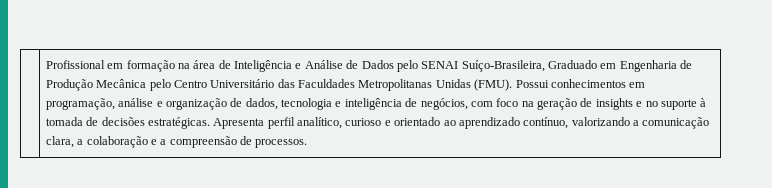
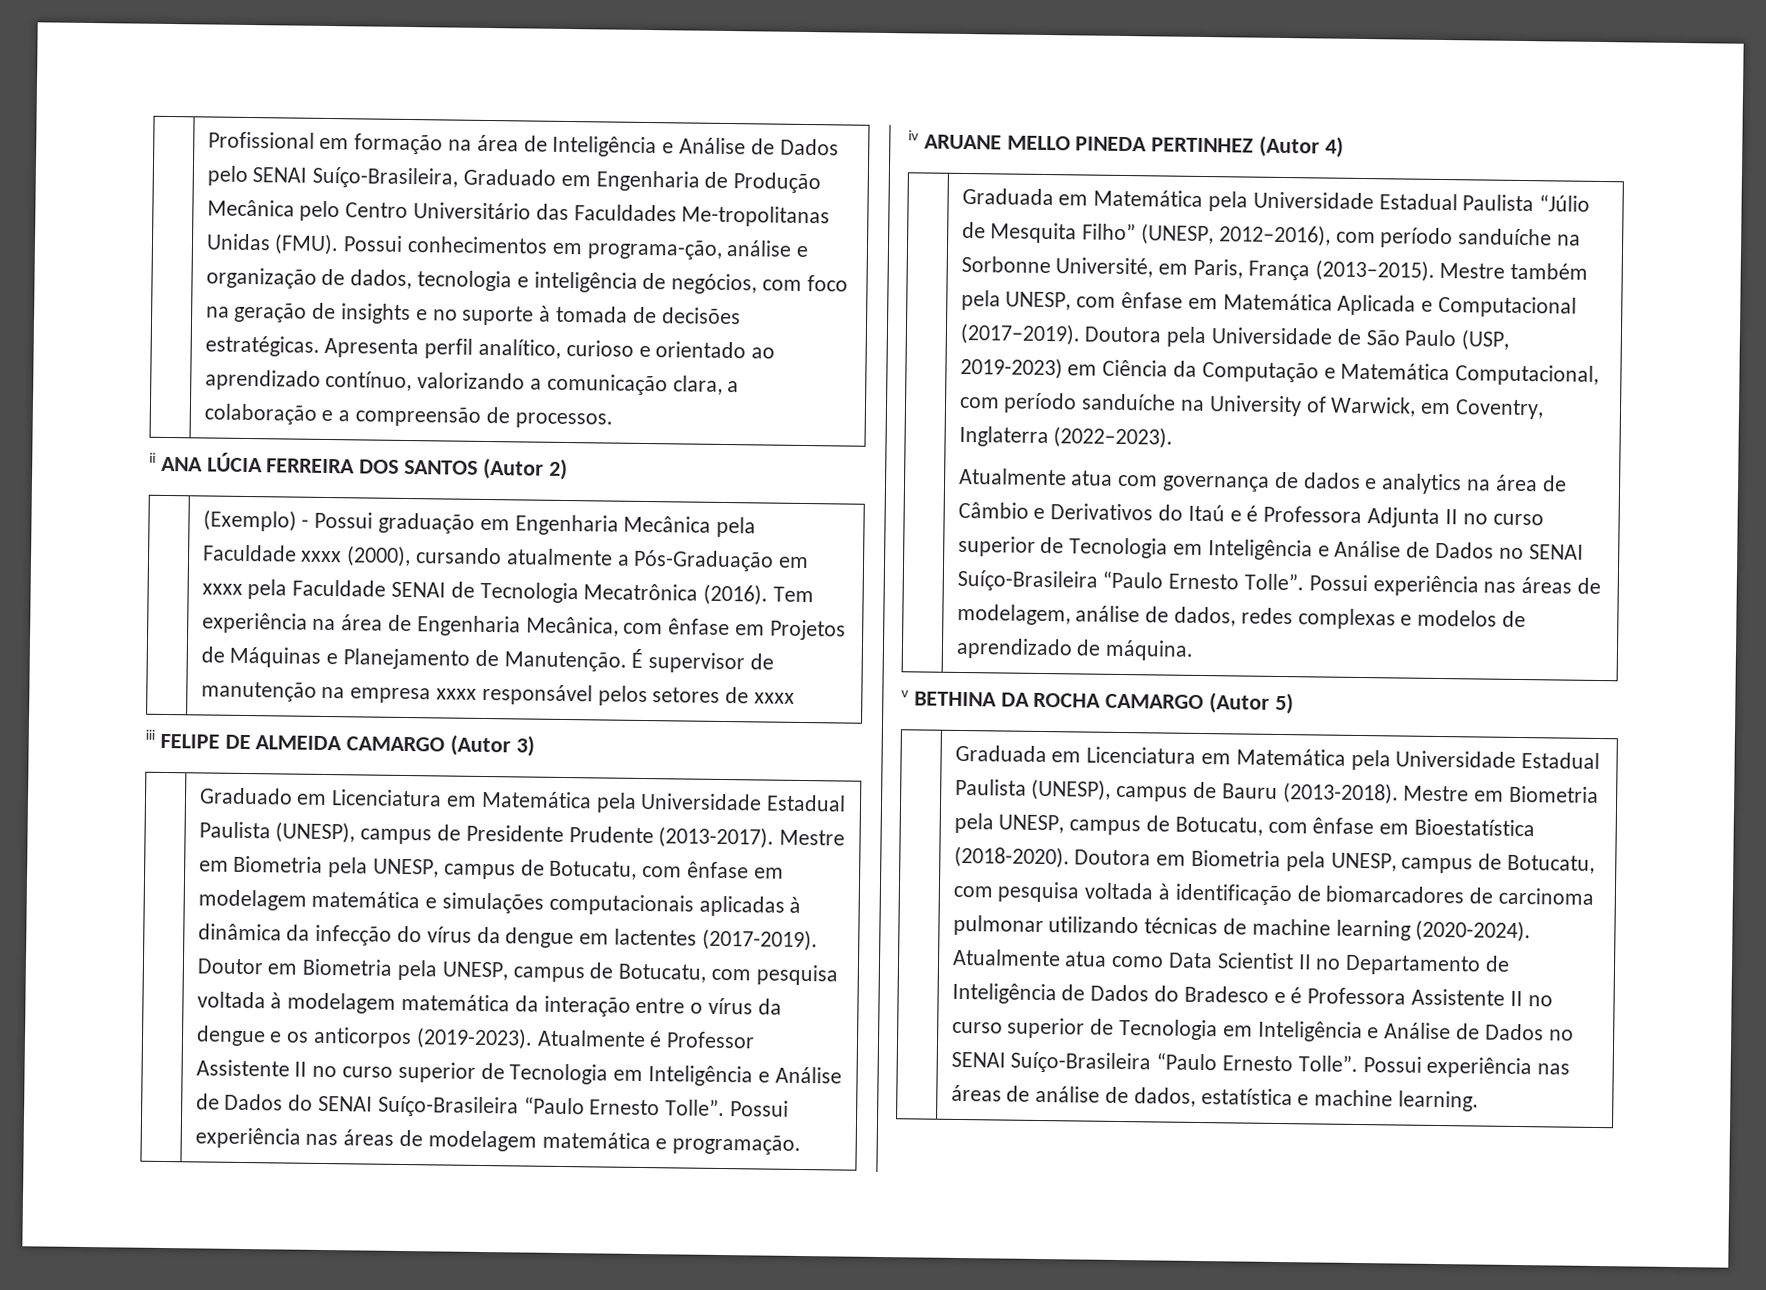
- Profissional em formação na área de Inteligência e Análise de Dados pelo SENAI Suíço-Brasileira, Graduado em Engenharia de Produção Mecânica pelo Centro Universitário das Faculdades Metropolitanas Unidas (FMU).
+ Profissional em formação na área de Inteligência e Análise de Dados pelo SENAI Suíço-Brasileira, Graduado em Engenharia de Produção Mecânica pelo Centro Universitário das Faculdades Me-tropolitanas Unidas (FMU).
- Possui conhecimentos em programação, análise e organização de dados, tecnologia e inteligência de negócios, com foco na geração de insights e no suporte à tomada de decisões estratégicas.
+ Possui conhecimentos em programa-ção, análise e organização de dados, tecnologia e inteligência de negócios, com foco na geração de insights e no suporte à tomada de decisões estratégicas.
+ ii ANA LÚCIA FERREIRA DOS SANTOS (Autor 2)
+ | (Exemplo) - Possui graduação em Engenharia Mecânica pela Faculdade xxxx (2000), cursando atualmente a Pós-Graduação em xxxx pela Faculdade SENAI de Tecnologia Mecatrônica (2016). Tem experiência na área de Engenharia Mecânica, com ênfase em Projetos de Máquinas e Planejamento de Manutenção. É supervisor de manutenção na empresa xxxx responsável pelos setores de xxxx
+ iii FELIPE DE ALMEIDA CAMARGO (Autor 3)
+ | Graduado em Licenciatura em Matemática pela Universidade Estadual Paulista (UNESP), campus de Presidente Prudente (2013-2017). Mestre em Biometria pela UNESP, campus de Botucatu, com ênfase em modelagem matemática e simulações computacionais aplicadas à dinâmica da infecção do vírus da dengue em lactentes (2017-2019). Doutor em Biometria pela UNESP, campus de Botucatu, com pesquisa voltada à modelagem matemática da interação entre o vírus da dengue e os anticorpos (2019-2023). Atualmente é Professor Assistente II no curso superior de Tecnologia em Inteligência e Análise de Dados do SENAI Suíço-Brasileira “Paulo Ernesto Tolle”. Possui experiência nas áreas de modelagem matemática e programação.
+ iv ARUANE MELLO PINEDA PERTINHEZ (Autor 4)
+ | Graduada em Matemática pela Universidade Estadual Paulista “Júlio de Mesquita Filho” (UNESP, 2012–2016), com período sanduíche na Sorbonne Université, em Paris, França (2013–2015). Mestre também pela UNESP, com ênfase em Matemática Aplicada e Computacional (2017–2019). Doutora pela Universidade de São Paulo (USP, 2019-2023) em Ciência da Computação e Matemática Computacional, com período sanduíche na University of Warwick, em Coventry, Inglaterra (2022–2023).
+ Atualmente atua com governança de dados e analytics na área de Câmbio e Derivativos do Itaú e é Professora Adjunta II no curso superior de Tecnologia em Inteligência e Análise de Dados no SENAI Suíço-Brasileira “Paulo Ernesto Tolle”. Possui experiência nas áreas de modelagem, análise de dados, redes complexas e modelos de aprendizado de máquina.
+ v BETHINA DA ROCHA CAMARGO (Autor 5)
+ | Graduada em Licenciatura em Matemática pela Universidade Estadual Paulista (UNESP), campus de Bauru (2013-2018). Mestre em Biometria pela UNESP, campus de Botucatu, com ênfase em Bioestatística (2018-2020). Doutora em Biometria pela UNESP, campus de Botucatu, com pesquisa voltada à identificação de biomarcadores de carcinoma pulmonar utilizando técnicas de machine learning (2020-2024). Atualmente atua como Data Scientist II no Departamento de Inteligência de Dados do Bradesco e é Professora Assistente II no curso superior de Tecnologia em Inteligência e Análise de Dados no SENAI Suíço-Brasileira “Paulo Ernesto Tolle”. Possui experiência nas áreas de análise de dados, estatística e machine learning.

